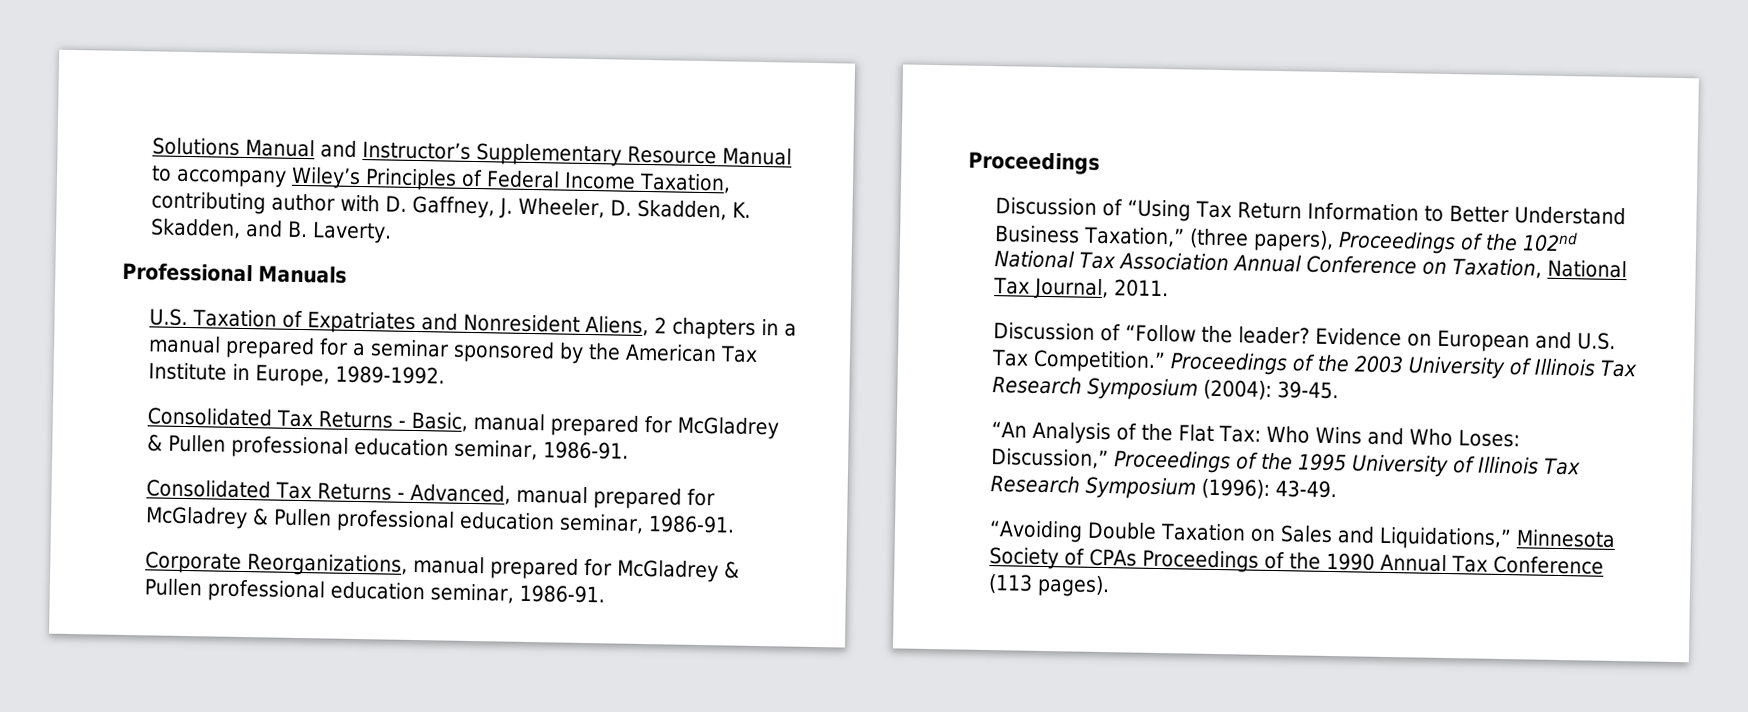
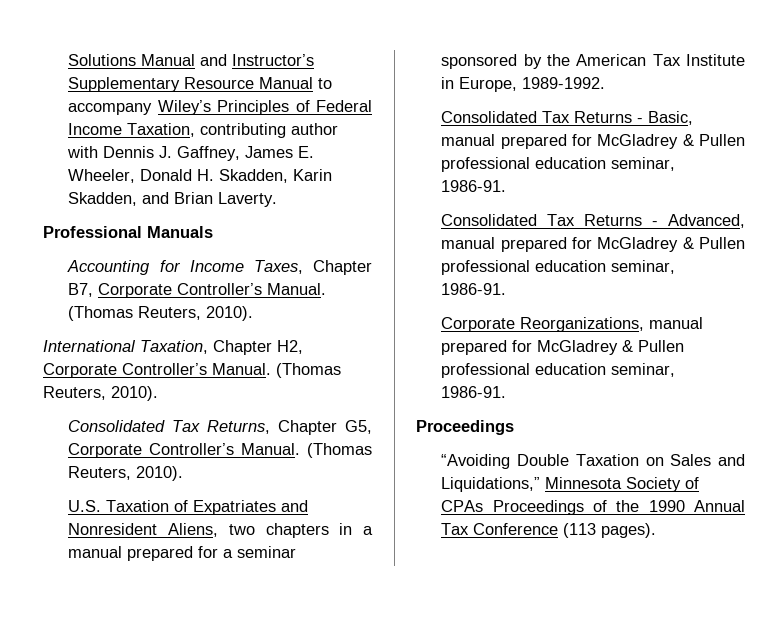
- Solutions Manual and Instructor’s Supplementary Resource Manual to accompany Wiley’s Principles of Federal Income Taxation, contributing author with D. Gaffney, J. Wheeler, D. Skadden, K. Skadden, and B. Laverty.
+ Solutions Manual and Instructor’s Supplementary Resource Manual to accompany Wiley’s Principles of Federal Income Taxation, contributing author with Dennis J. Gaffney, James E. Wheeler, Donald H. Skadden, Karin Skadden, and Brian Laverty.
+ Accounting for Income Taxes, Chapter B7, Corporate Controller’s Manual. (Thomas Reuters, 2010).
+ International Taxation, Chapter H2, Corporate Controller’s Manual. (Thomas Reuters, 2010).
+ Consolidated Tax Returns, Chapter G5, Corporate Controller’s Manual. (Thomas Reuters, 2010).
- U.S. Taxation of Expatriates and Nonresident Aliens, 2 chapters in a manual prepared for a seminar sponsored by the American Tax Institute in Europe, 1989-1992.
+ U.S. Taxation of Expatriates and Nonresident Aliens, two chapters in a manual prepared for a seminar sponsored by the American Tax Institute in Europe, 1989-1992.
- Discussion of “Using Tax Return Information to Better Understand Business Taxation,” (three papers), Proceedings of the 102nd National Tax Association Annual Conference on Taxation, National Tax Journal, 2011.
- Discussion of “Follow the leader? Evidence on European and U.S. Tax Competition.” Proceedings of the 2003 University of Illinois Tax Research Symposium (2004): 39-45.
- “An Analysis of the Flat Tax: Who Wins and Who Loses: Discussion,” Proceedings of the 1995 University of Illinois Tax Research Symposium (1996): 43-49.

